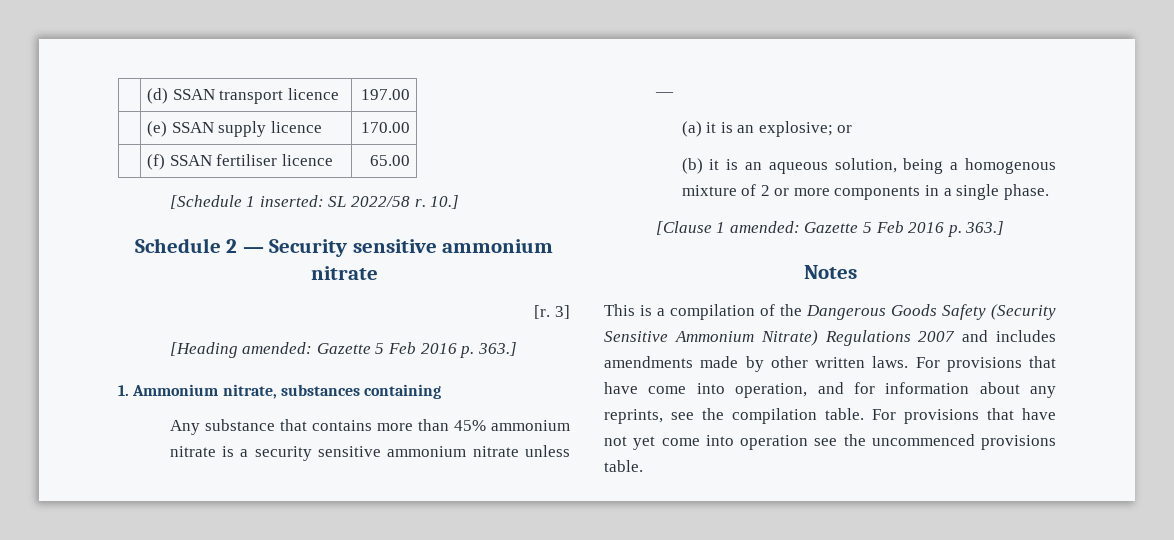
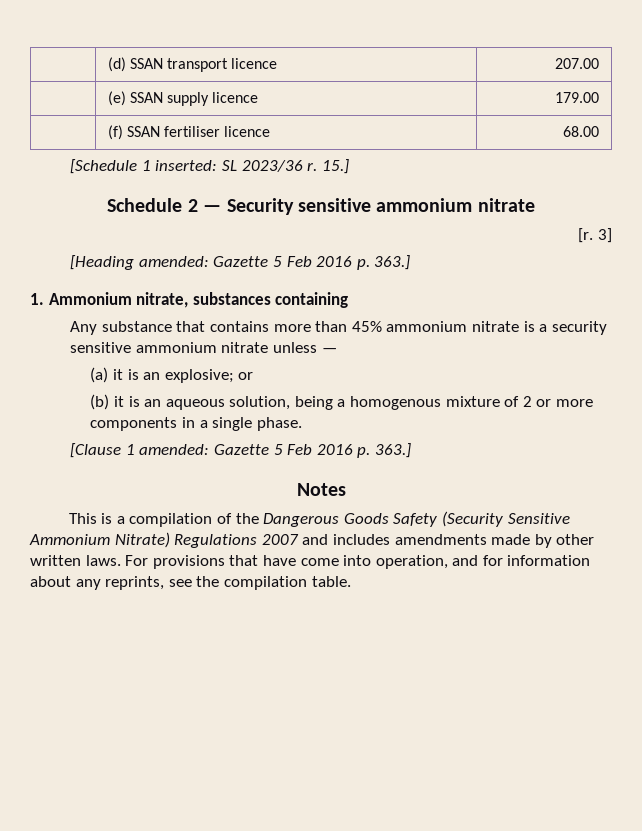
- | (d) SSAN transport licence | 197.00
+ | (d) SSAN transport licence | 207.00
- | (e) SSAN supply licence | 170.00
+ | (e) SSAN supply licence | 179.00
- | (f) SSAN fertiliser licence | 65.00
+ | (f) SSAN fertiliser licence | 68.00
- [Schedule 1 inserted: SL 2022/58 r. 10.]
+ [Schedule 1 inserted: SL 2023/36 r. 15.]
- For provisions that have not yet come into operation see the uncommenced provisions table.

